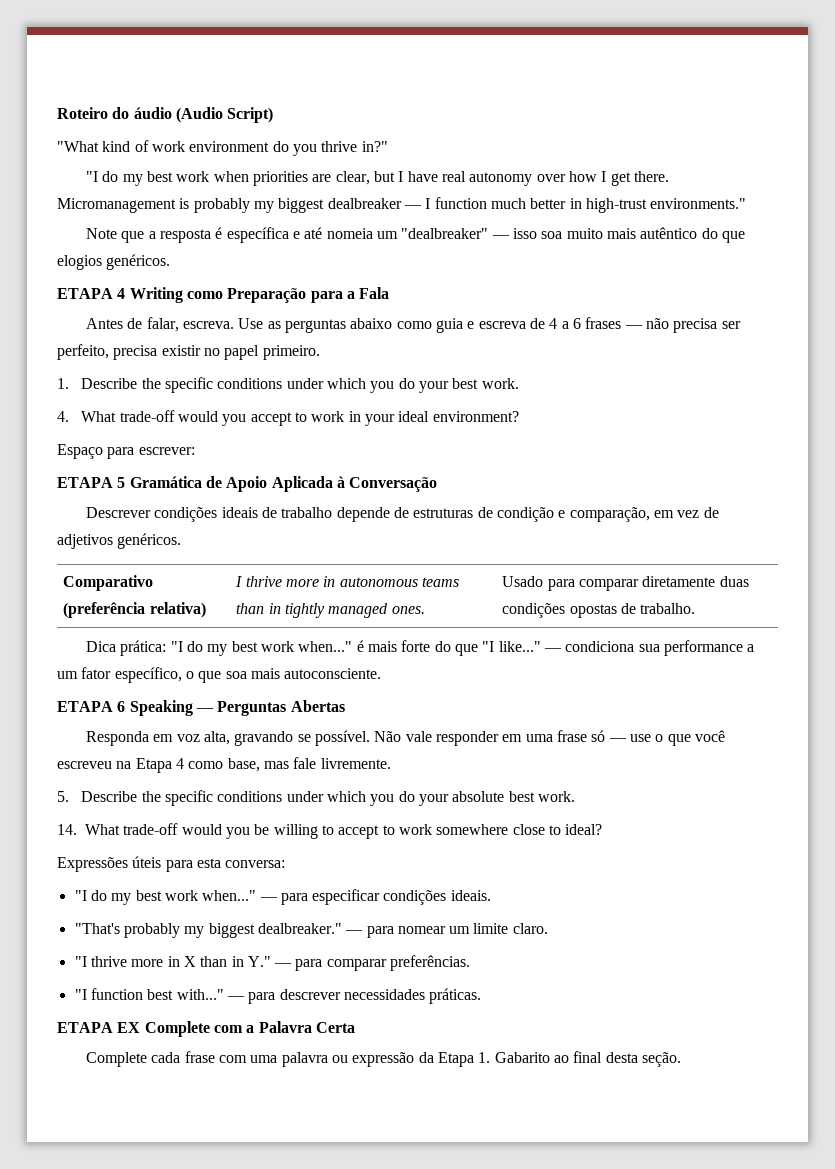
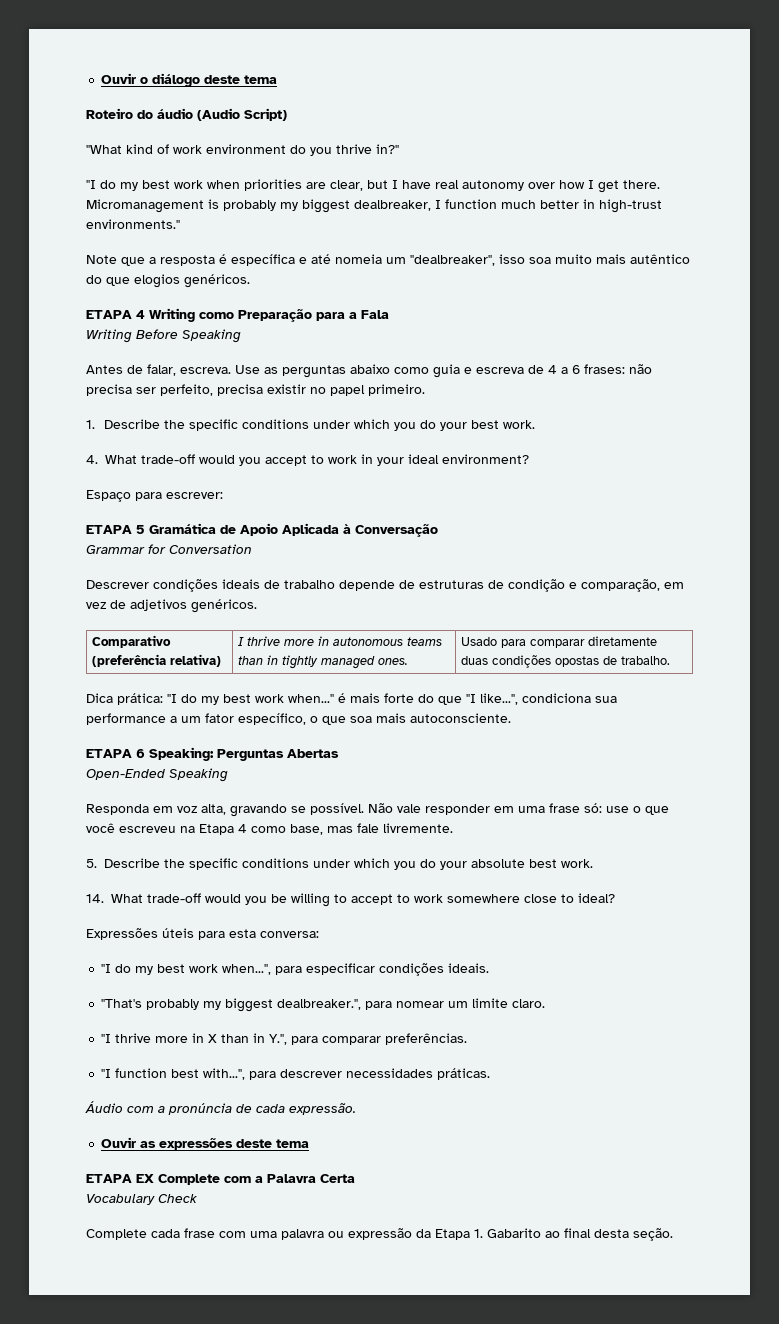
+ Ouvir o diálogo deste tema
- Micromanagement is probably my biggest dealbreaker — I function much better in high-trust environments."
+ Micromanagement is probably my biggest dealbreaker, I function much better in high-trust environments."
- Note que a resposta é específica e até nomeia um "dealbreaker" — isso soa muito mais autêntico do que elogios genéricos.
+ Note que a resposta é específica e até nomeia um "dealbreaker", isso soa muito mais autêntico do que elogios genéricos.
+ Writing Before Speaking
- Use as perguntas abaixo como guia e escreva de 4 a 6 frases — não precisa ser perfeito, precisa existir no papel primeiro.
+ Use as perguntas abaixo como guia e escreva de 4 a 6 frases: não precisa ser perfeito, precisa existir no papel primeiro.
+ Grammar for Conversation
- Dica prática: "I do my best work when..." é mais forte do que "I like..." — condiciona sua performance a um fator específico, o que soa mais autoconsciente.
+ Dica prática: "I do my best work when..." é mais forte do que "I like...", condiciona sua performance a um fator específico, o que soa mais autoconsciente.
- ETAPA 6 Speaking — Perguntas Abertas
+ ETAPA 6 Speaking: Perguntas Abertas
+ Open-Ended Speaking
- Não vale responder em uma frase só — use o que você escreveu na Etapa 4 como base, mas fale livremente.
+ Não vale responder em uma frase só: use o que você escreveu na Etapa 4 como base, mas fale livremente.
- "I do my best work when..." — para especificar condições ideais.
+ "I do my best work when...", para especificar condições ideais.
- "That's probably my biggest dealbreaker." — para nomear um limite claro.
+ "That's probably my biggest dealbreaker.", para nomear um limite claro.
- "I thrive more in X than in Y." — para comparar preferências.
+ "I thrive more in X than in Y.", para comparar preferências.
- "I function best with..." — para descrever necessidades práticas.
+ "I function best with...", para descrever necessidades práticas.
+ Áudio com a pronúncia de cada expressão.
+ Ouvir as expressões deste tema
+ Vocabulary Check

